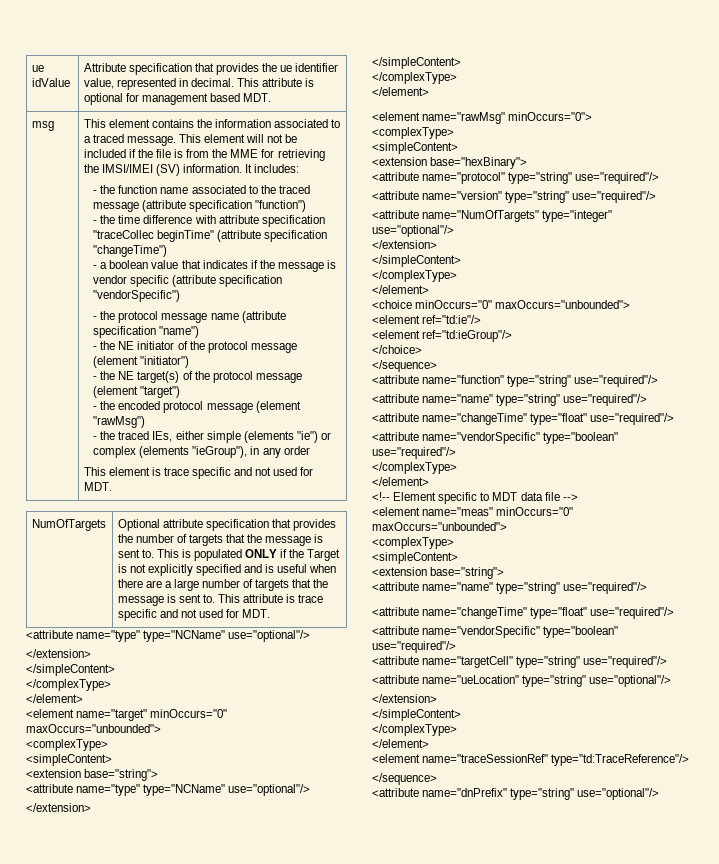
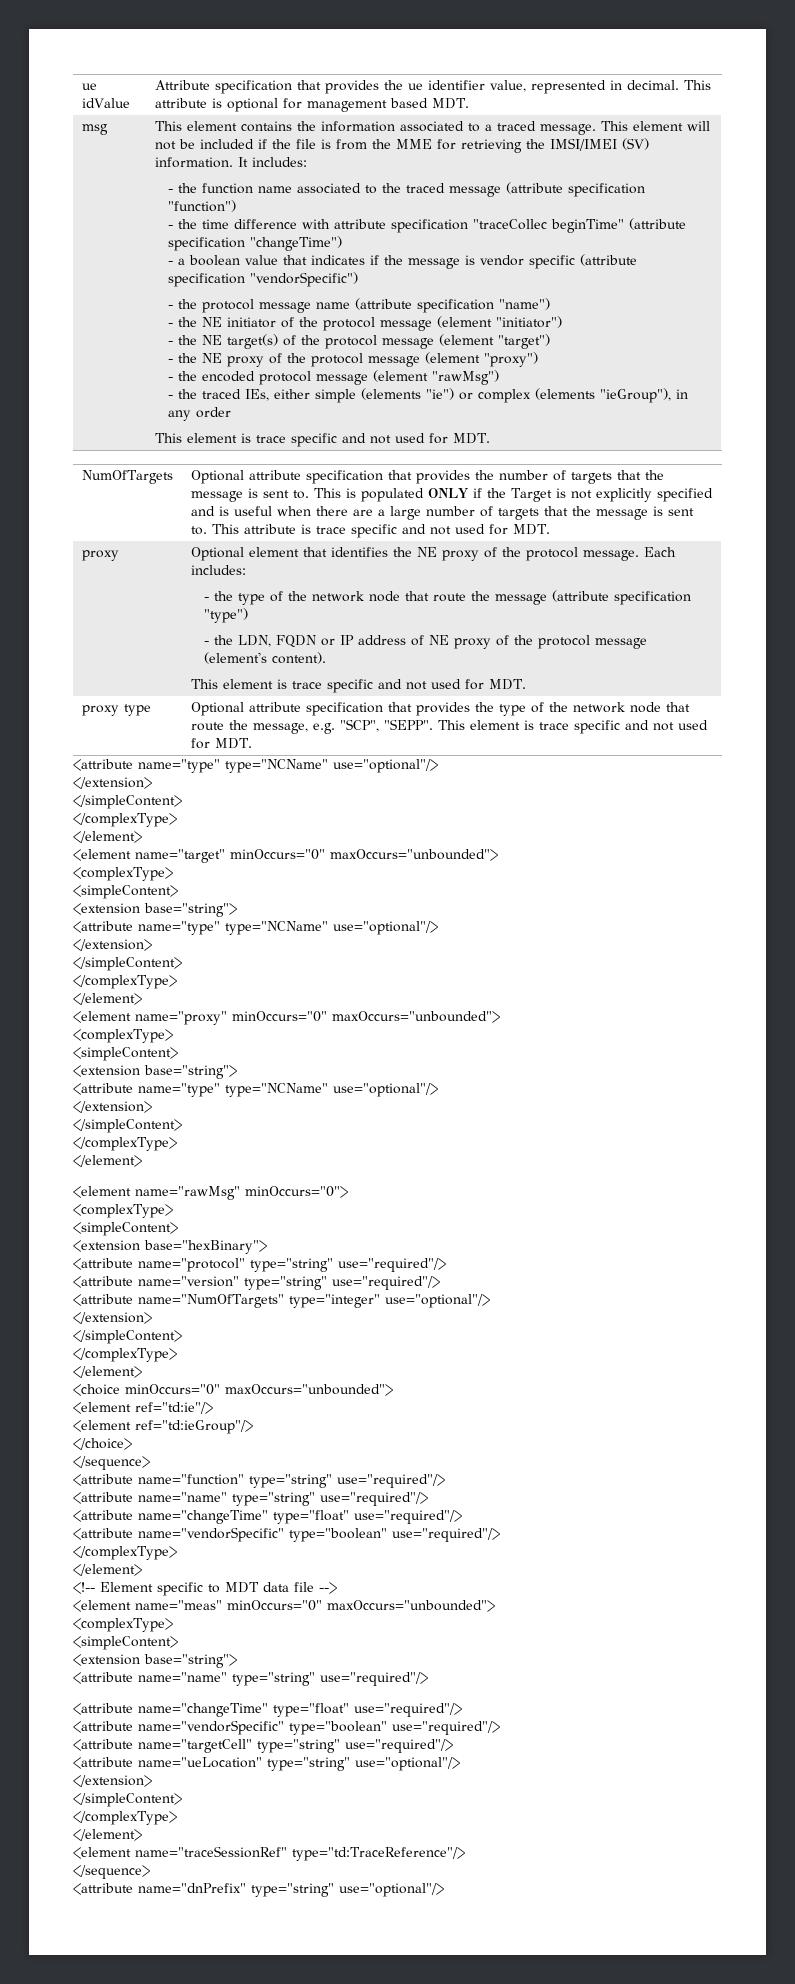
+ - the NE proxy of the protocol message (element "proxy")
+ proxy | Optional element that identifies the NE proxy of the protocol message. Each includes:
+ - the type of the network node that route the message (attribute specification "type")
+ - the LDN, FQDN or IP address of NE proxy of the protocol message (element's content).
+ This element is trace specific and not used for MDT.
+ proxy type | Optional attribute specification that provides the type of the network node that route the message, e.g. "SCP", "SEPP". This element is trace specific and not used for MDT.
+ <element name="proxy" minOccurs="0" maxOccurs="unbounded">
+ <complexType>
+ <simpleContent>
+ <extension base="string">
+ <attribute name="type" type="NCName" use="optional"/>
+ </extension>
+ </simpleContent>
+ </complexType>
+ </element>

